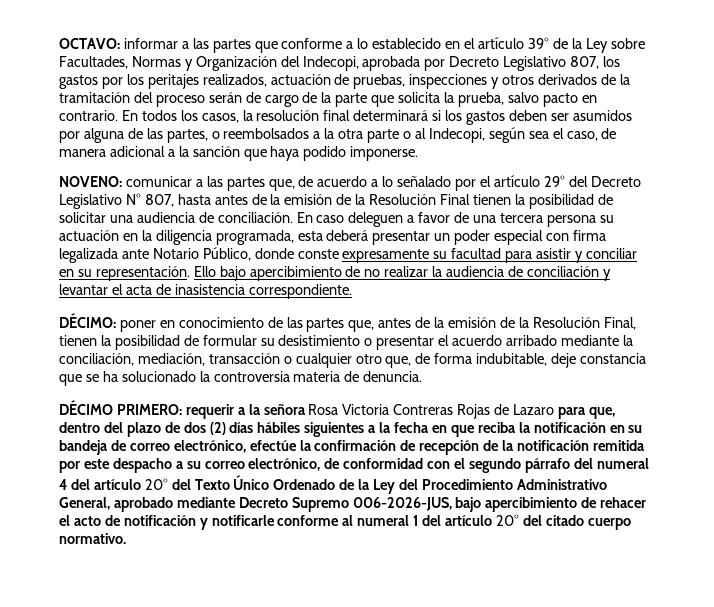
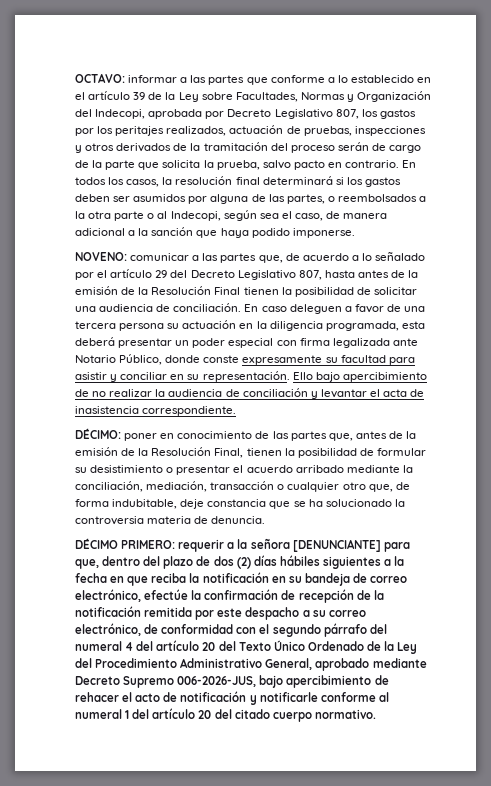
- OCTAVO: informar a las partes que conforme a lo establecido en el artículo 39° de la Ley sobre Facultades, Normas y Organización del Indecopi, aprobada por Decreto Legislativo 807, los gastos por los peritajes realizados, actuación de pruebas, inspecciones y otros derivados de la tramitación del proceso serán de cargo de la parte que solicita la prueba, salvo pacto en contrario.
+ OCTAVO: informar a las partes que conforme a lo establecido en el artículo 39 de la Ley sobre Facultades, Normas y Organización del Indecopi, aprobada por Decreto Legislativo 807, los gastos por los peritajes realizados, actuación de pruebas, inspecciones y otros derivados de la tramitación del proceso serán de cargo de la parte que solicita la prueba, salvo pacto en contrario.
- NOVENO: comunicar a las partes que, de acuerdo a lo señalado por el artículo 29° del Decreto Legislativo N° 807, hasta antes de la emisión de la Resolución Final tienen la posibilidad de solicitar una audiencia de conciliación.
+ NOVENO: comunicar a las partes que, de acuerdo a lo señalado por el artículo 29 del Decreto Legislativo 807, hasta antes de la emisión de la Resolución Final tienen la posibilidad de solicitar una audiencia de conciliación.
- requerir a la señora Rosa Victoria Contreras Rojas de Lazaro para que, dentro del plazo de dos (2) días hábiles siguientes a la fecha en que reciba la notificación en su bandeja de correo electrónico, efectúe la confirmación de recepción de la notificación remitida por este despacho a su correo electrónico, de conformidad con el segundo párrafo del numeral 4 del artículo 20° del Texto Único Ordenado de la Ley del Procedimiento Administrativo General, aprobado mediante Decreto Supremo 006-2026-JUS, bajo apercibimiento de rehacer el acto de notificación y notificarle conforme al numeral 1 del artículo 20° del citado cuerpo normativo.
+ requerir a la señora [DENUNCIANTE] para que, dentro del plazo de dos (2) días hábiles siguientes a la fecha en que reciba la notificación en su bandeja de correo electrónico, efectúe la confirmación de recepción de la notificación remitida por este despacho a su correo electrónico, de conformidad con el segundo párrafo del numeral 4 del artículo 20 del Texto Único Ordenado de la Ley del Procedimiento Administrativo General, aprobado mediante Decreto Supremo 006-2026-JUS, bajo apercibimiento de rehacer el acto de notificación y notificarle conforme al numeral 1 del artículo 20 del citado cuerpo normativo.

